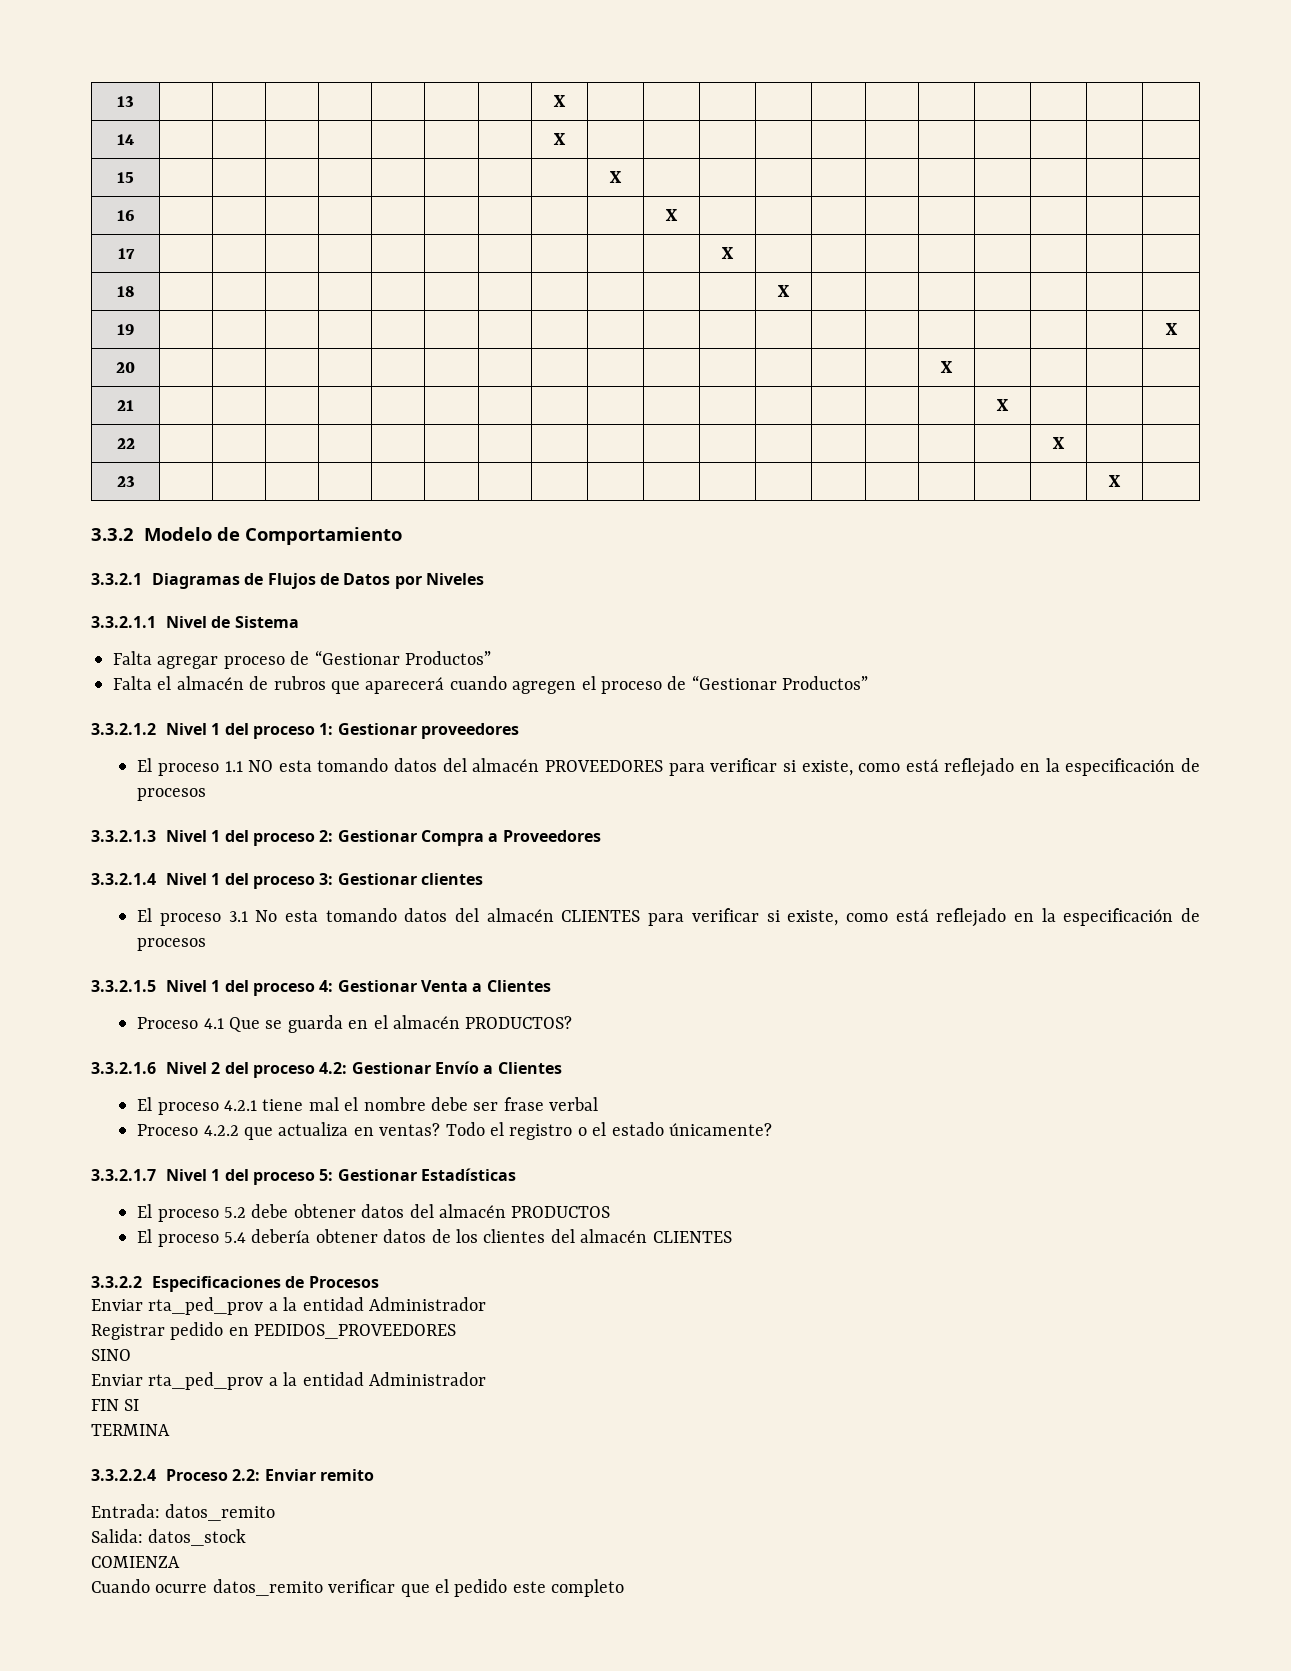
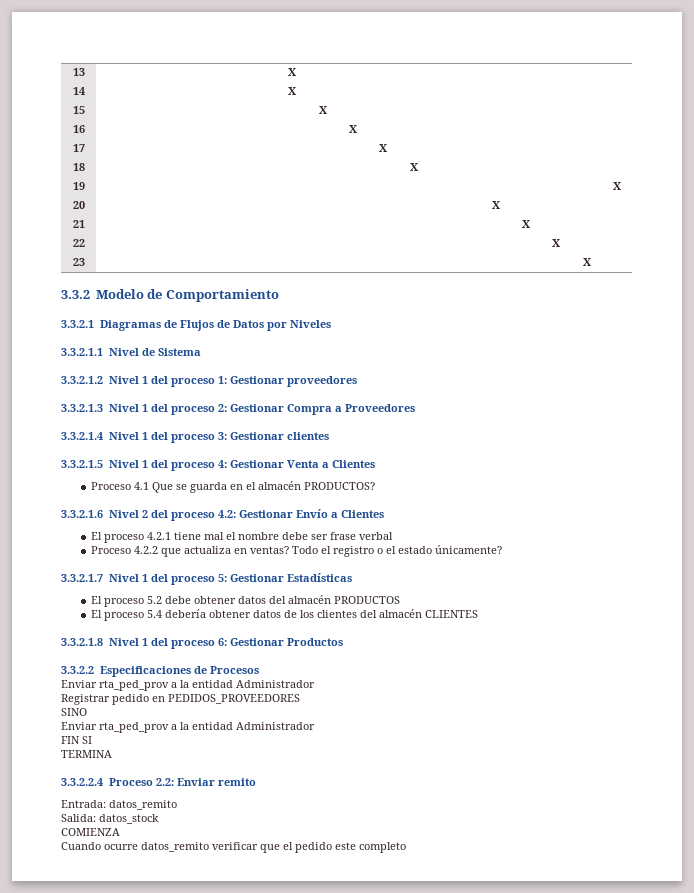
- Falta agregar proceso de “Gestionar Productos”
- Falta el almacén de rubros que aparecerá cuando agregen el proceso de “Gestionar Productos”
- El proceso 1.1 NO esta tomando datos del almacén PROVEEDORES para verificar si existe, como está reflejado en la especificación de procesos
- El proceso 3.1 No esta tomando datos del almacén CLIENTES para verificar si existe, como está reflejado en la especificación de procesos
+ 3.3.2.1.8 Nivel 1 del proceso 6: Gestionar Productos

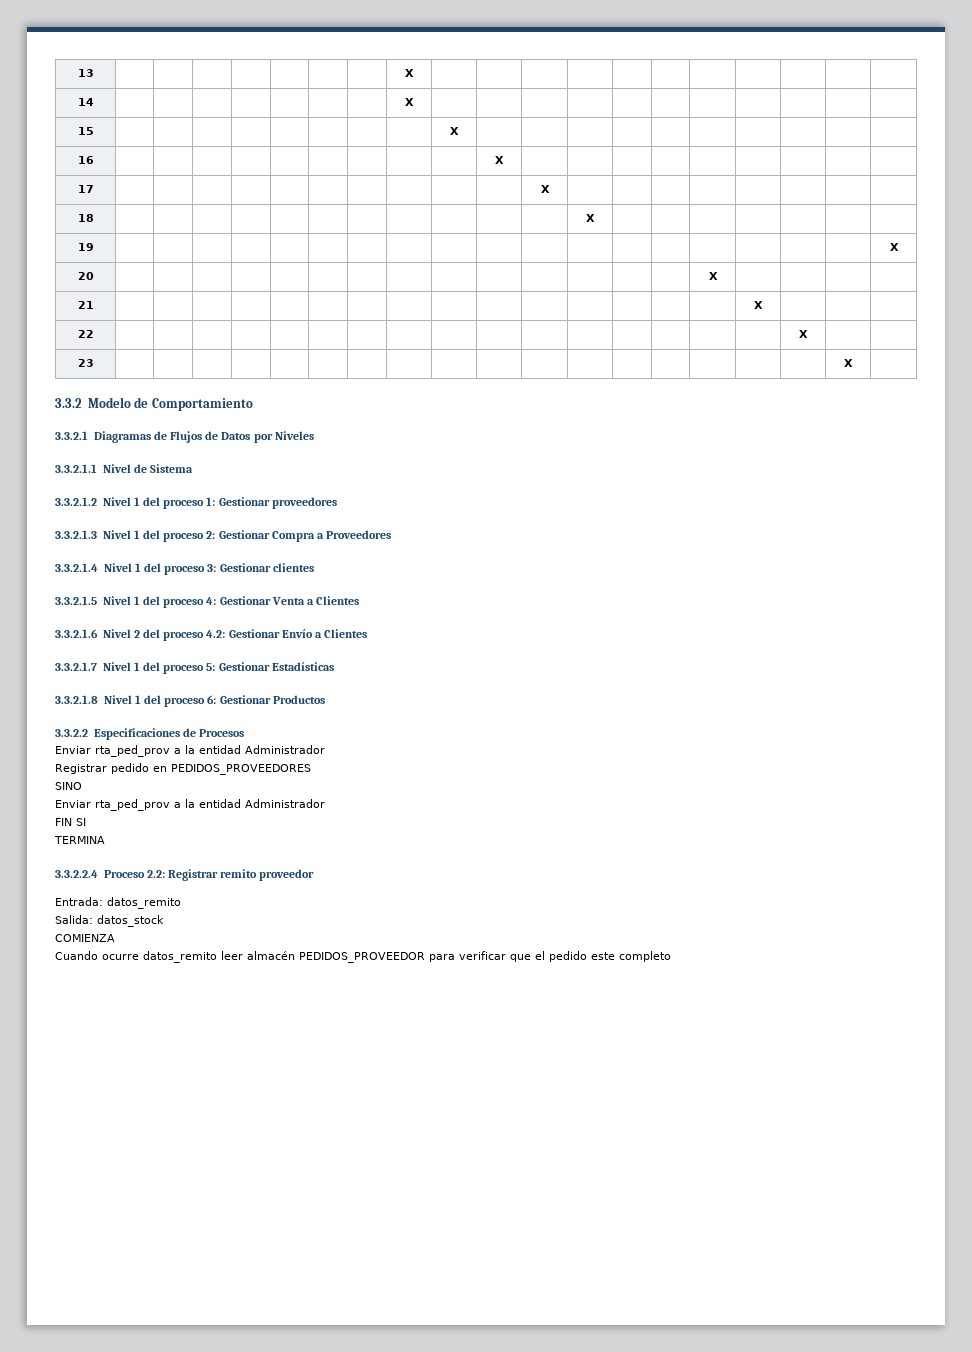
- Proceso 4.1 Que se guarda en el almacén PRODUCTOS?
- El proceso 4.2.1 tiene mal el nombre debe ser frase verbal
- Proceso 4.2.2 que actualiza en ventas? Todo el registro o el estado únicamente?
- El proceso 5.2 debe obtener datos del almacén PRODUCTOS
- El proceso 5.4 debería obtener datos de los clientes del almacén CLIENTES
- 3.3.2.2.4 Proceso 2.2: Enviar remito
+ 3.3.2.2.4 Proceso 2.2: Registrar remito proveedor
- Cuando ocurre datos_remito verificar que el pedido este completo
+ Cuando ocurre datos_remito leer almacén PEDIDOS_PROVEEDOR para verificar que el pedido este completo

